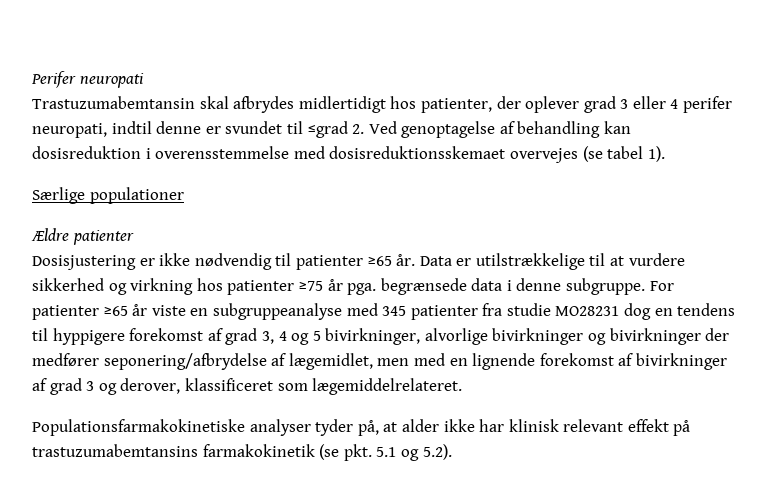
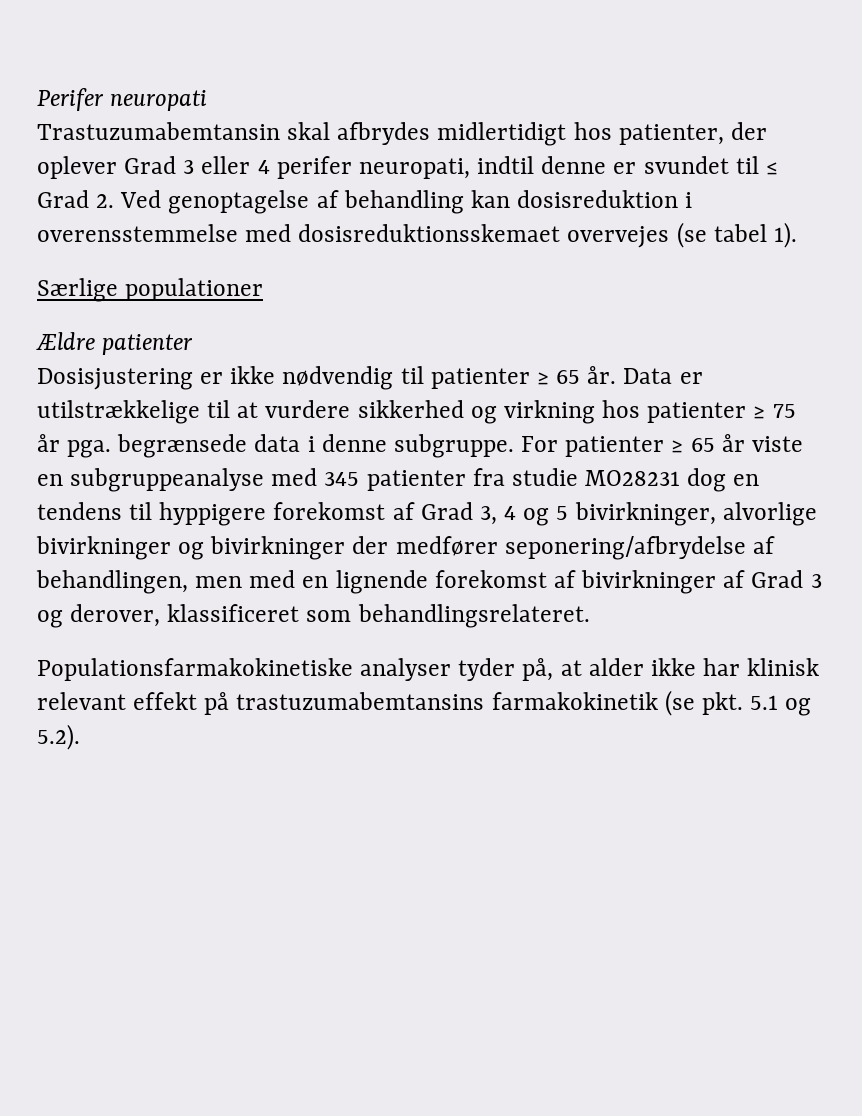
- Trastuzumabemtansin skal afbrydes midlertidigt hos patienter, der oplever grad 3 eller 4 perifer neuropati, indtil denne er svundet til ≤grad 2. Ved genoptagelse af behandling kan dosisreduktion i overensstemmelse med dosisreduktionsskemaet overvejes (se tabel 1).
+ Trastuzumabemtansin skal afbrydes midlertidigt hos patienter, der oplever Grad 3 eller 4 perifer neuropati, indtil denne er svundet til ≤ Grad 2. Ved genoptagelse af behandling kan dosisreduktion i overensstemmelse med dosisreduktionsskemaet overvejes (se tabel 1).
- Dosisjustering er ikke nødvendig til patienter ≥65 år.
+ Dosisjustering er ikke nødvendig til patienter ≥ 65 år.
- Data er utilstrækkelige til at vurdere sikkerhed og virkning hos patienter ≥75 år pga. begrænsede data i denne subgruppe.
+ Data er utilstrækkelige til at vurdere sikkerhed og virkning hos patienter ≥ 75 år pga. begrænsede data i denne subgruppe.
- For patienter ≥65 år viste en subgruppeanalyse med 345 patienter fra studie MO28231 dog en tendens til hyppigere forekomst af grad 3, 4 og 5 bivirkninger, alvorlige bivirkninger og bivirkninger der medfører seponering/afbrydelse af lægemidlet, men med en lignende forekomst af bivirkninger af grad 3 og derover, klassificeret som lægemiddelrelateret.
+ For patienter ≥ 65 år viste en subgruppeanalyse med 345 patienter fra studie MO28231 dog en tendens til hyppigere forekomst af Grad 3, 4 og 5 bivirkninger, alvorlige bivirkninger og bivirkninger der medfører seponering/afbrydelse af behandlingen, men med en lignende forekomst af bivirkninger af Grad 3 og derover, klassificeret som behandlingsrelateret.

